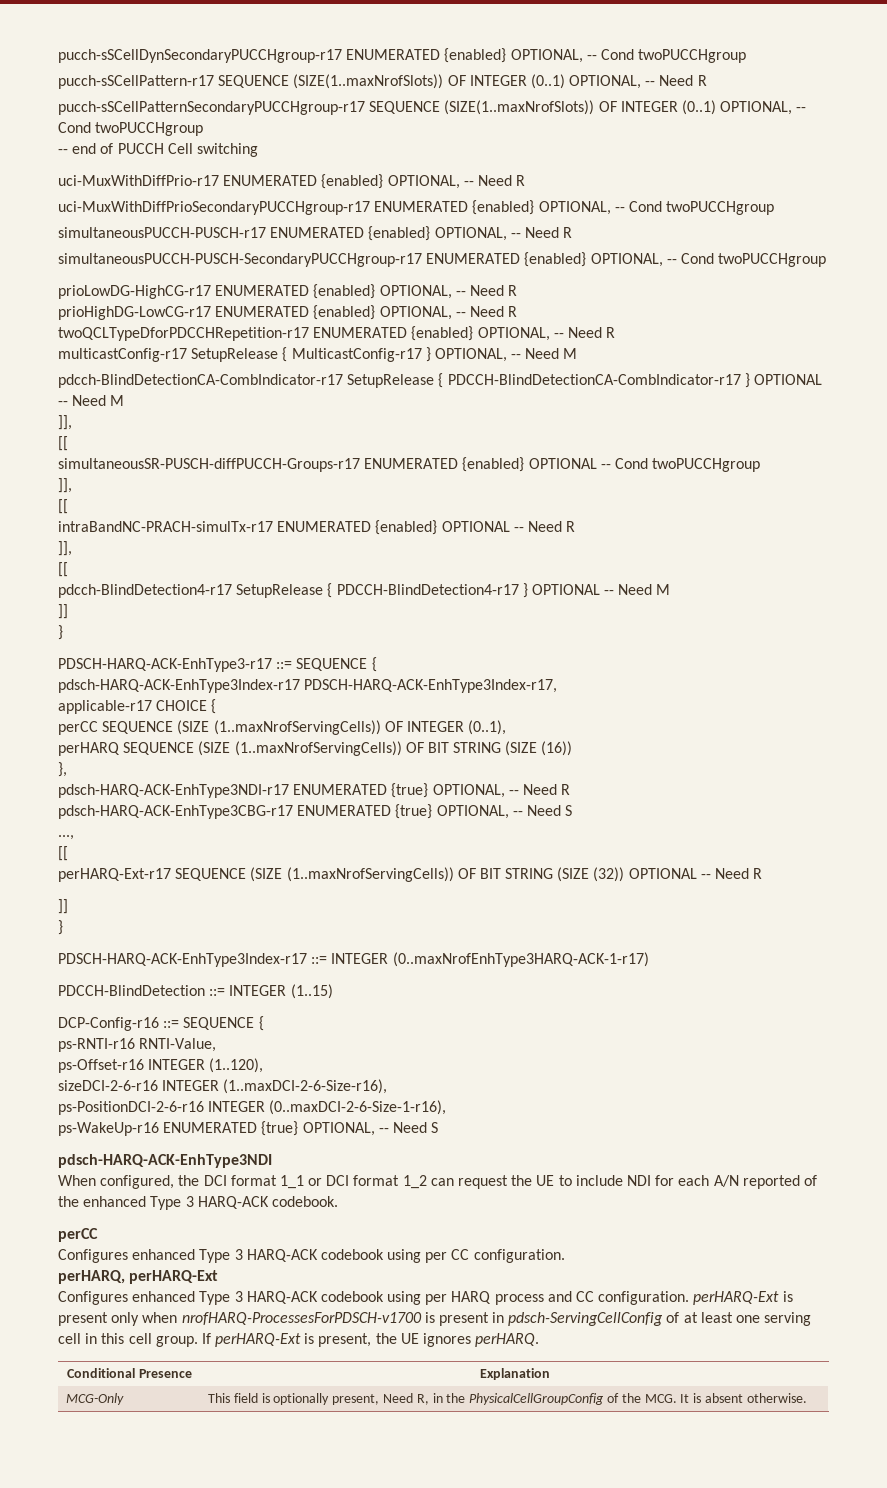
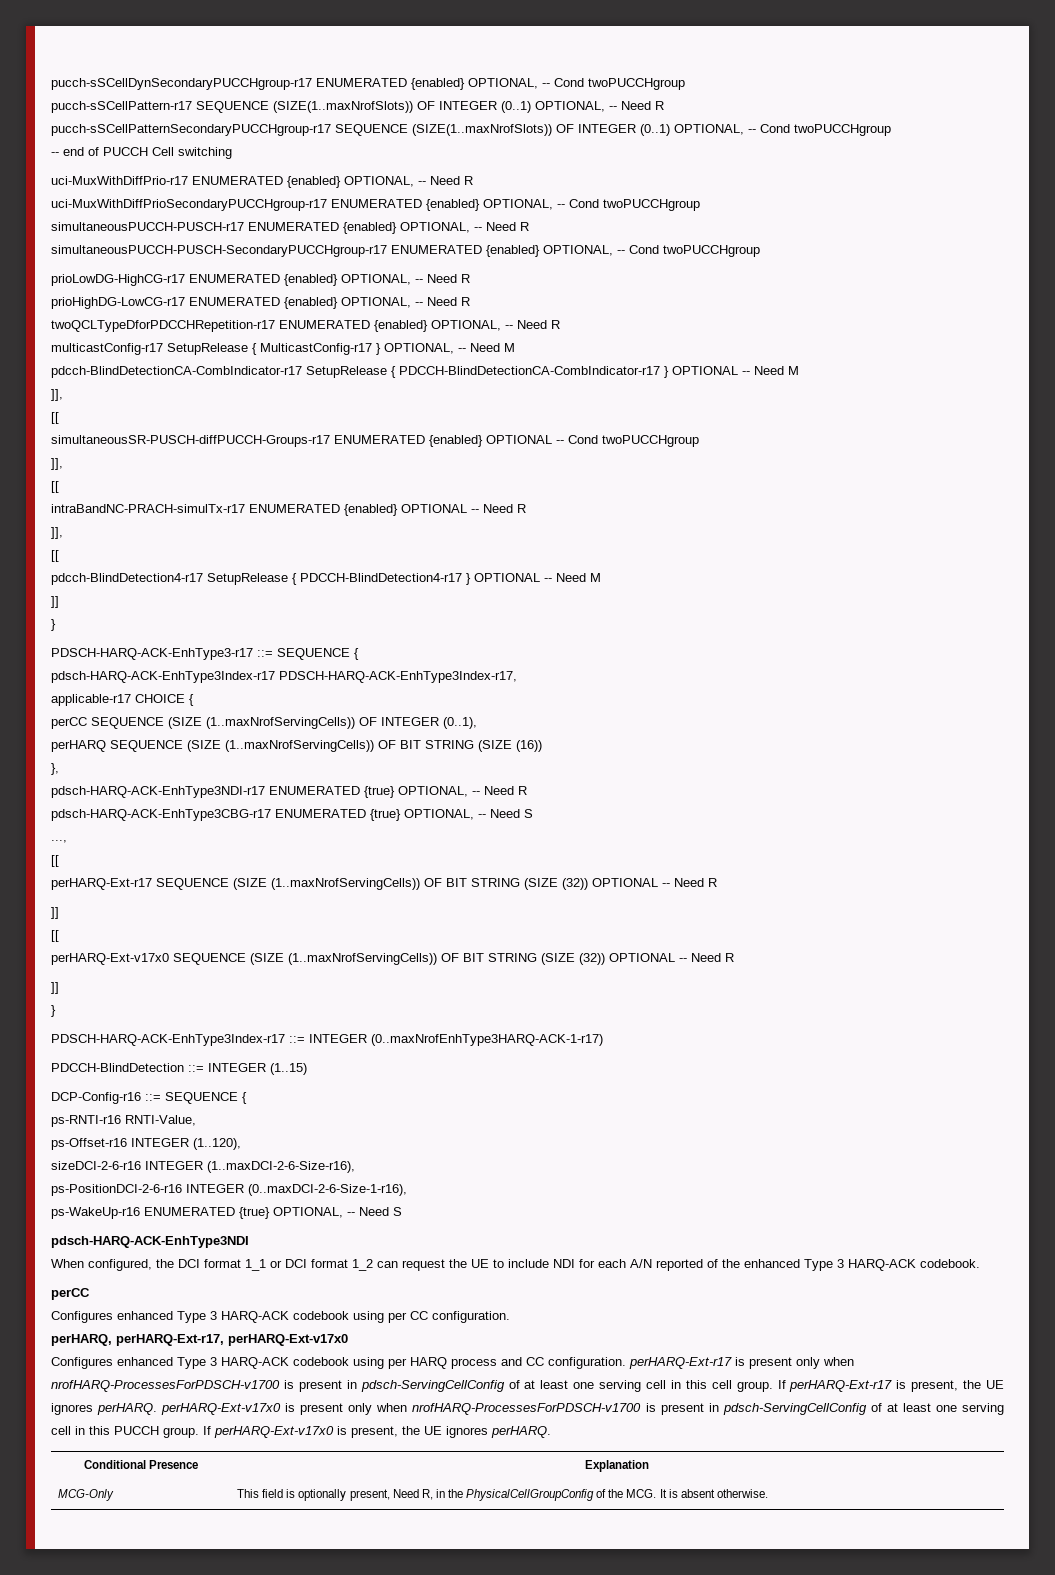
  perHARQ-Ext-r17 SEQUENCE (SIZE (1..maxNrofServingCells)) OF BIT STRING (SIZE (32)) OPTIONAL -- Need R
+ ]]
+ [[
+ perHARQ-Ext-v17x0 SEQUENCE (SIZE (1..maxNrofServingCells)) OF BIT STRING (SIZE (32)) OPTIONAL -- Need R
- perHARQ, perHARQ-Ext
+ perHARQ, perHARQ-Ext-r17, perHARQ-Ext-v17x0
- Configures enhanced Type 3 HARQ-ACK codebook using per HARQ process and CC configuration. perHARQ-Ext is present only when nrofHARQ-ProcessesForPDSCH-v1700 is present in pdsch-ServingCellConfig of at least one serving cell in this cell group.
+ Configures enhanced Type 3 HARQ-ACK codebook using per HARQ process and CC configuration. perHARQ-Ext-r17 is present only when nrofHARQ-ProcessesForPDSCH-v1700 is present in pdsch-ServingCellConfig of at least one serving cell in this cell group.
- If perHARQ-Ext is present, the UE ignores perHARQ.
+ If perHARQ-Ext-r17 is present, the UE ignores perHARQ. perHARQ-Ext-v17x0 is present only when nrofHARQ-ProcessesForPDSCH-v1700 is present in pdsch-ServingCellConfig of at least one serving cell in this PUCCH group. If perHARQ-Ext-v17x0 is present, the UE ignores perHARQ.

